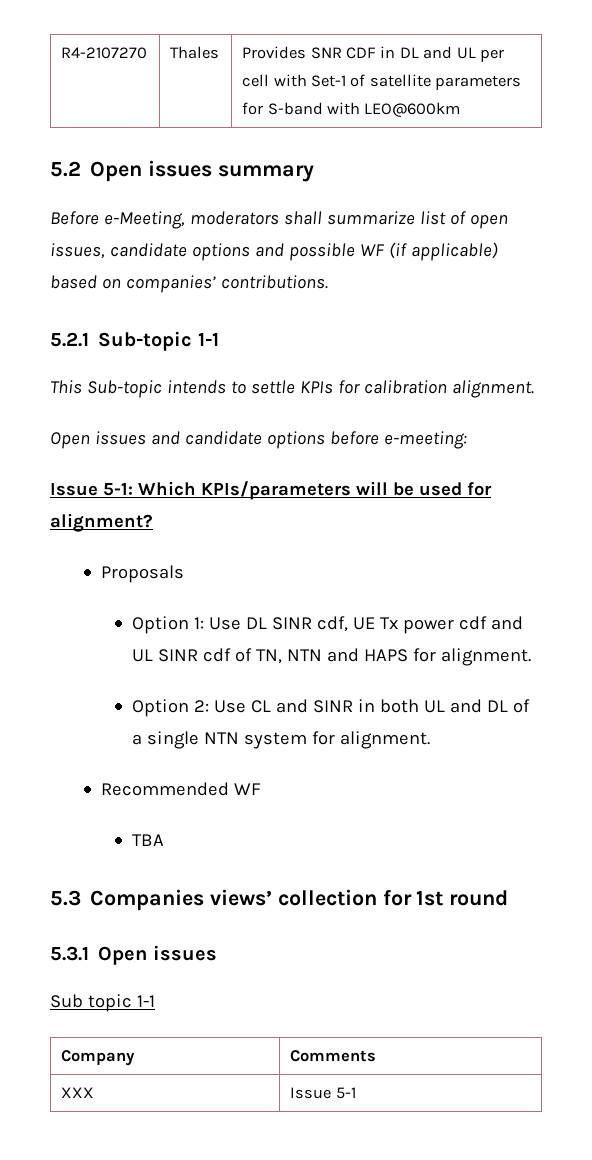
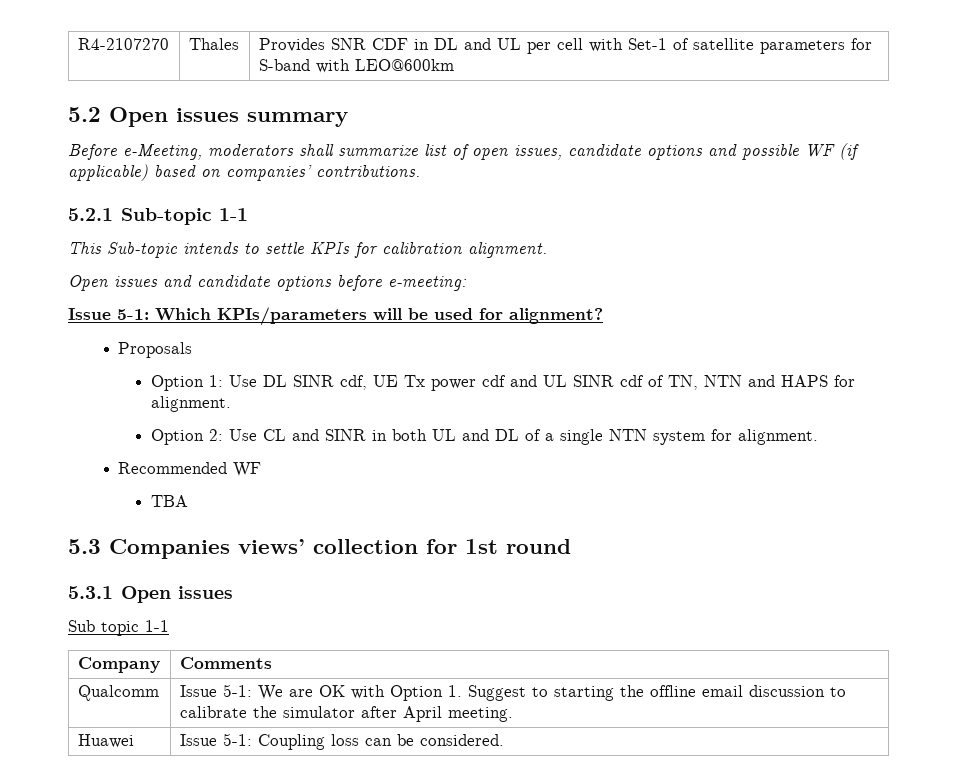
- XXX | Issue 5-1
+ Qualcomm | Issue 5-1: We are OK with Option 1. Suggest to starting the offline email discussion to calibrate the simulator after April meeting.
+ Huawei | Issue 5-1: Coupling loss can be considered.

